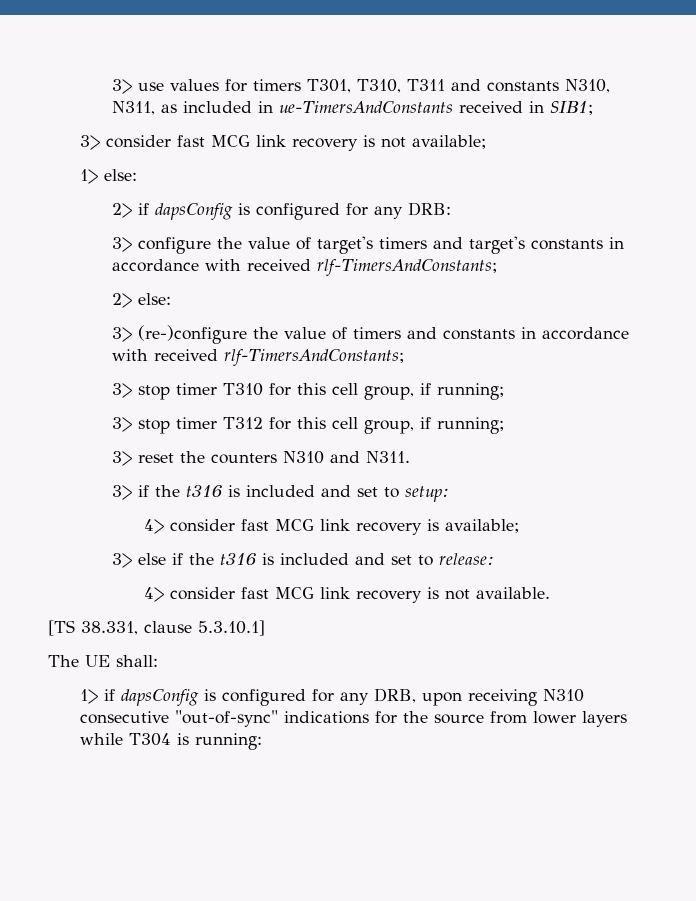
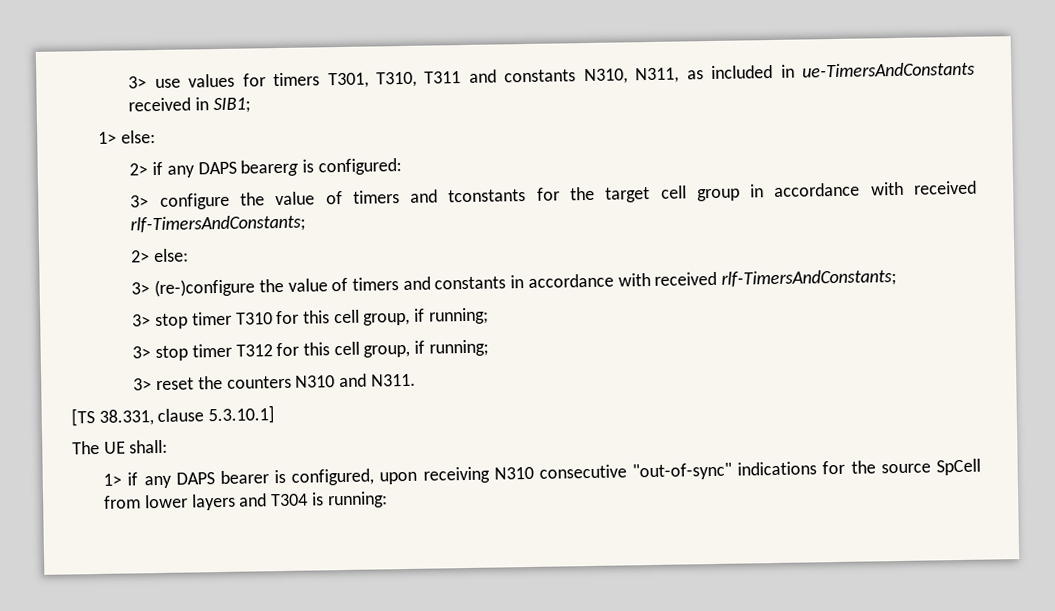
- 3> consider fast MCG link recovery is not available;
  1> else:
- 2> if dapsConfig is configured for any DRB:
+ 2> if any DAPS bearerg is configured:
- 3> configure the value of target's timers and target's constants in accordance with received rlf-TimersAndConstants;
+ 3> configure the value of timers and tconstants for the target cell group in accordance with received rlf-TimersAndConstants;
- 3> if the t316 is included and set to setup:
- 4> consider fast MCG link recovery is available;
- 3> else if the t316 is included and set to release:
- 4> consider fast MCG link recovery is not available.
- 1> if dapsConfig is configured for any DRB, upon receiving N310 consecutive "out-of-sync" indications for the source from lower layers while T304 is running:
+ 1> if any DAPS bearer is configured, upon receiving N310 consecutive "out-of-sync" indications for the source SpCell from lower layers and T304 is running:

